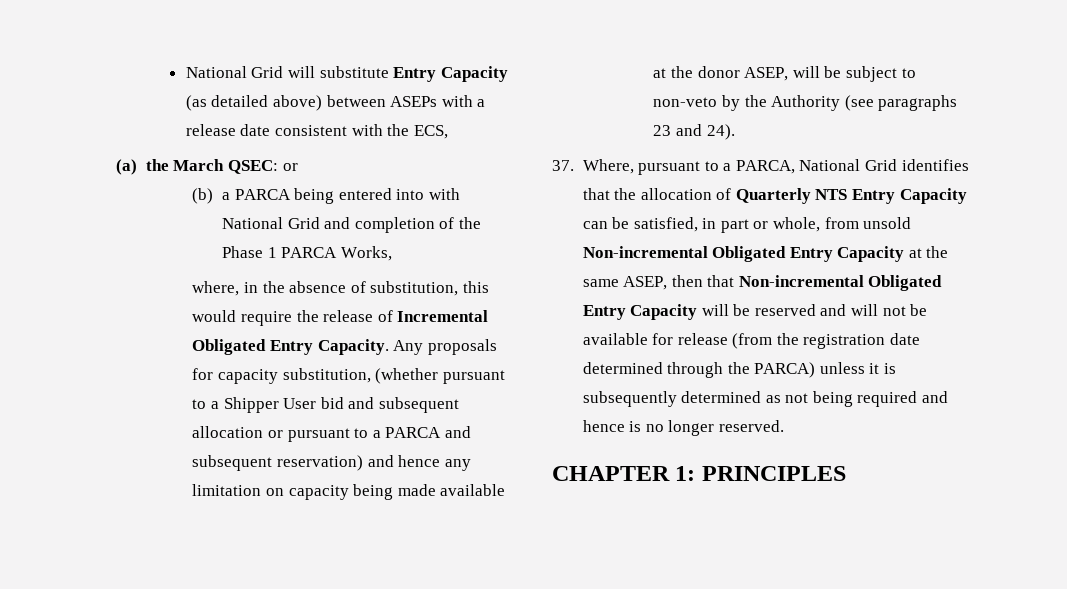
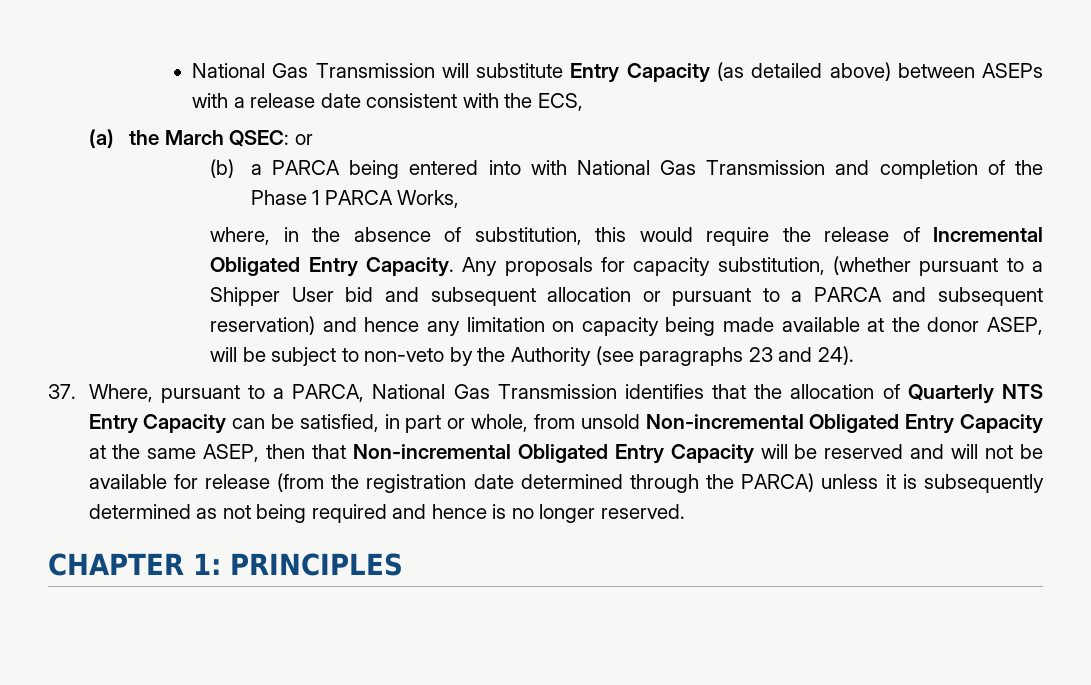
- National Grid will substitute Entry Capacity (as detailed above) between ASEPs with a release date consistent with the ECS,
+ National Gas Transmission will substitute Entry Capacity (as detailed above) between ASEPs with a release date consistent with the ECS,
- (b) a PARCA being entered into with National Grid and completion of the Phase 1 PARCA Works,
+ (b) a PARCA being entered into with National Gas Transmission and completion of the Phase 1 PARCA Works,
- 37. Where, pursuant to a PARCA, National Grid identifies that the allocation of Quarterly NTS Entry Capacity can be satisfied, in part or whole, from unsold Non-incremental Obligated Entry Capacity at the same ASEP, then that Non-incremental Obligated Entry Capacity will be reserved and will not be available for release (from the registration date determined through the PARCA) unless it is subsequently determined as not being required and hence is no longer reserved.
+ 37. Where, pursuant to a PARCA, National Gas Transmission identifies that the allocation of Quarterly NTS Entry Capacity can be satisfied, in part or whole, from unsold Non-incremental Obligated Entry Capacity at the same ASEP, then that Non-incremental Obligated Entry Capacity will be reserved and will not be available for release (from the registration date determined through the PARCA) unless it is subsequently determined as not being required and hence is no longer reserved.

